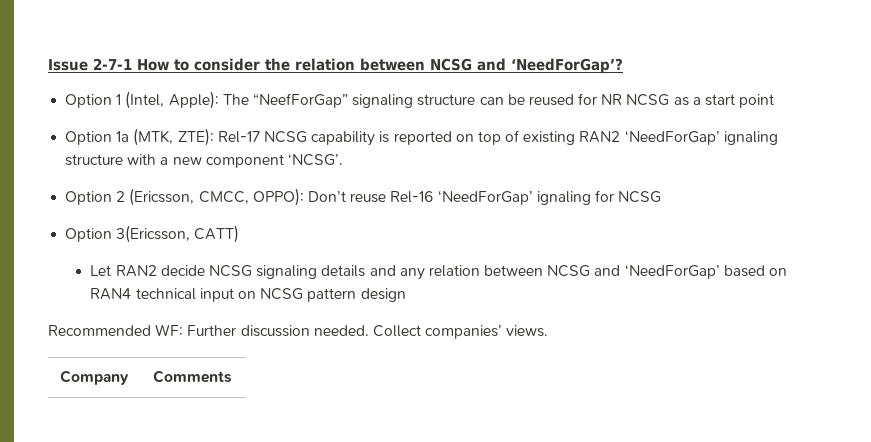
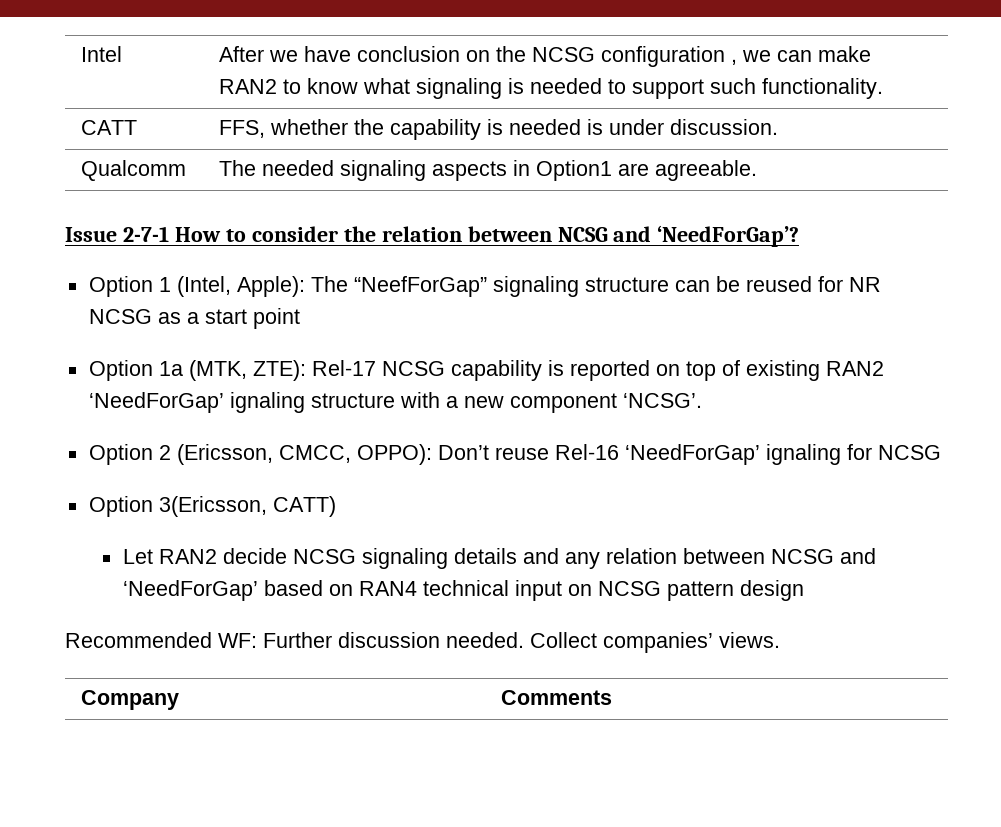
+ Intel | After we have conclusion on the NCSG configuration , we can make RAN2 to know what signaling is needed to support such functionality.
+ CATT | FFS, whether the capability is needed is under discussion.
+ Qualcomm | The needed signaling aspects in Option1 are agreeable.

